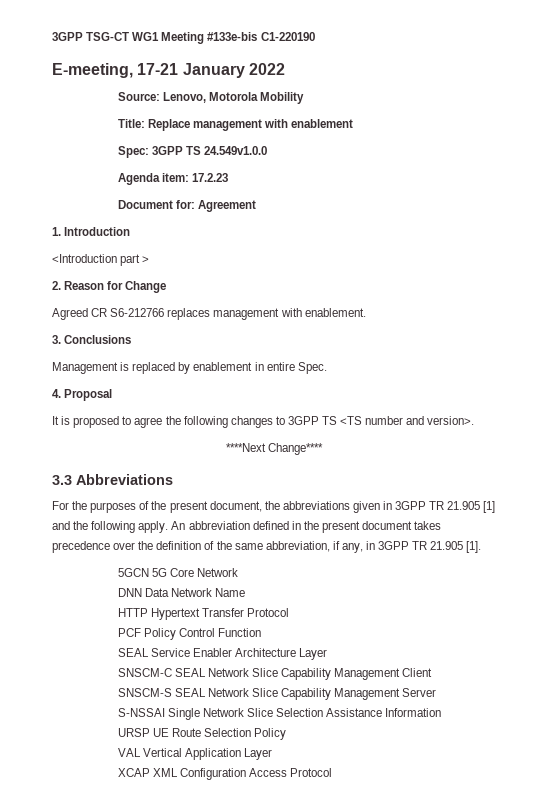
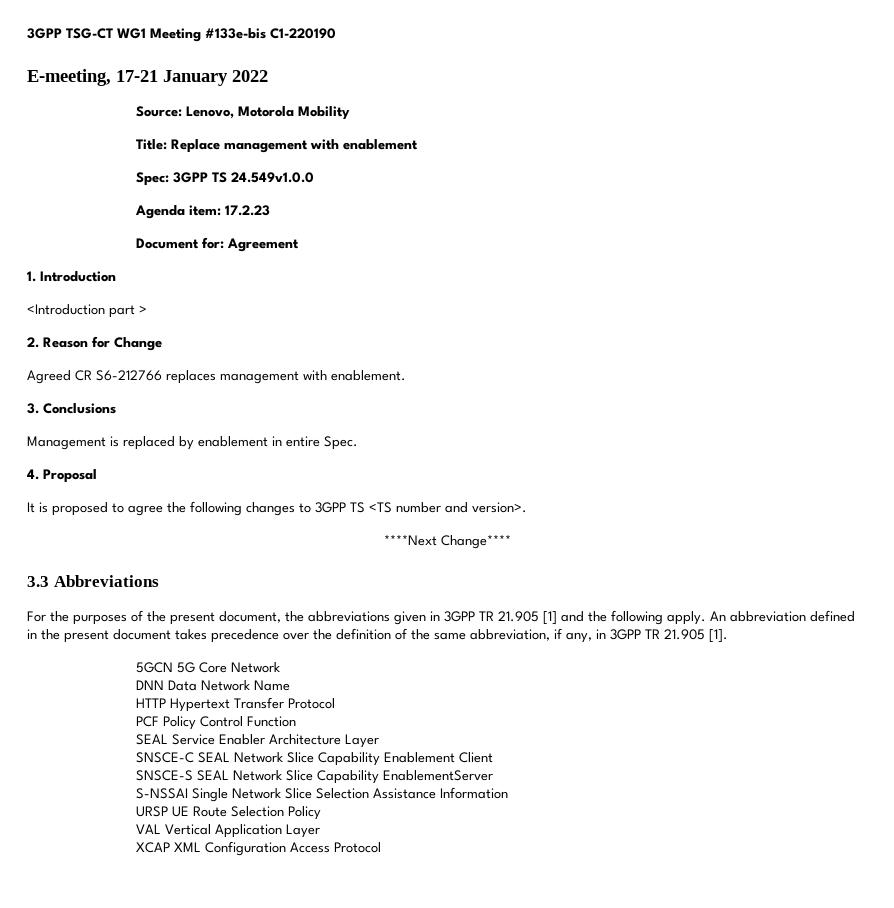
- SNSCM-C SEAL Network Slice Capability Management Client
+ SNSCE-C SEAL Network Slice Capability Enablement Client
- SNSCM-S SEAL Network Slice Capability Management Server
+ SNSCE-S SEAL Network Slice Capability EnablementServer

